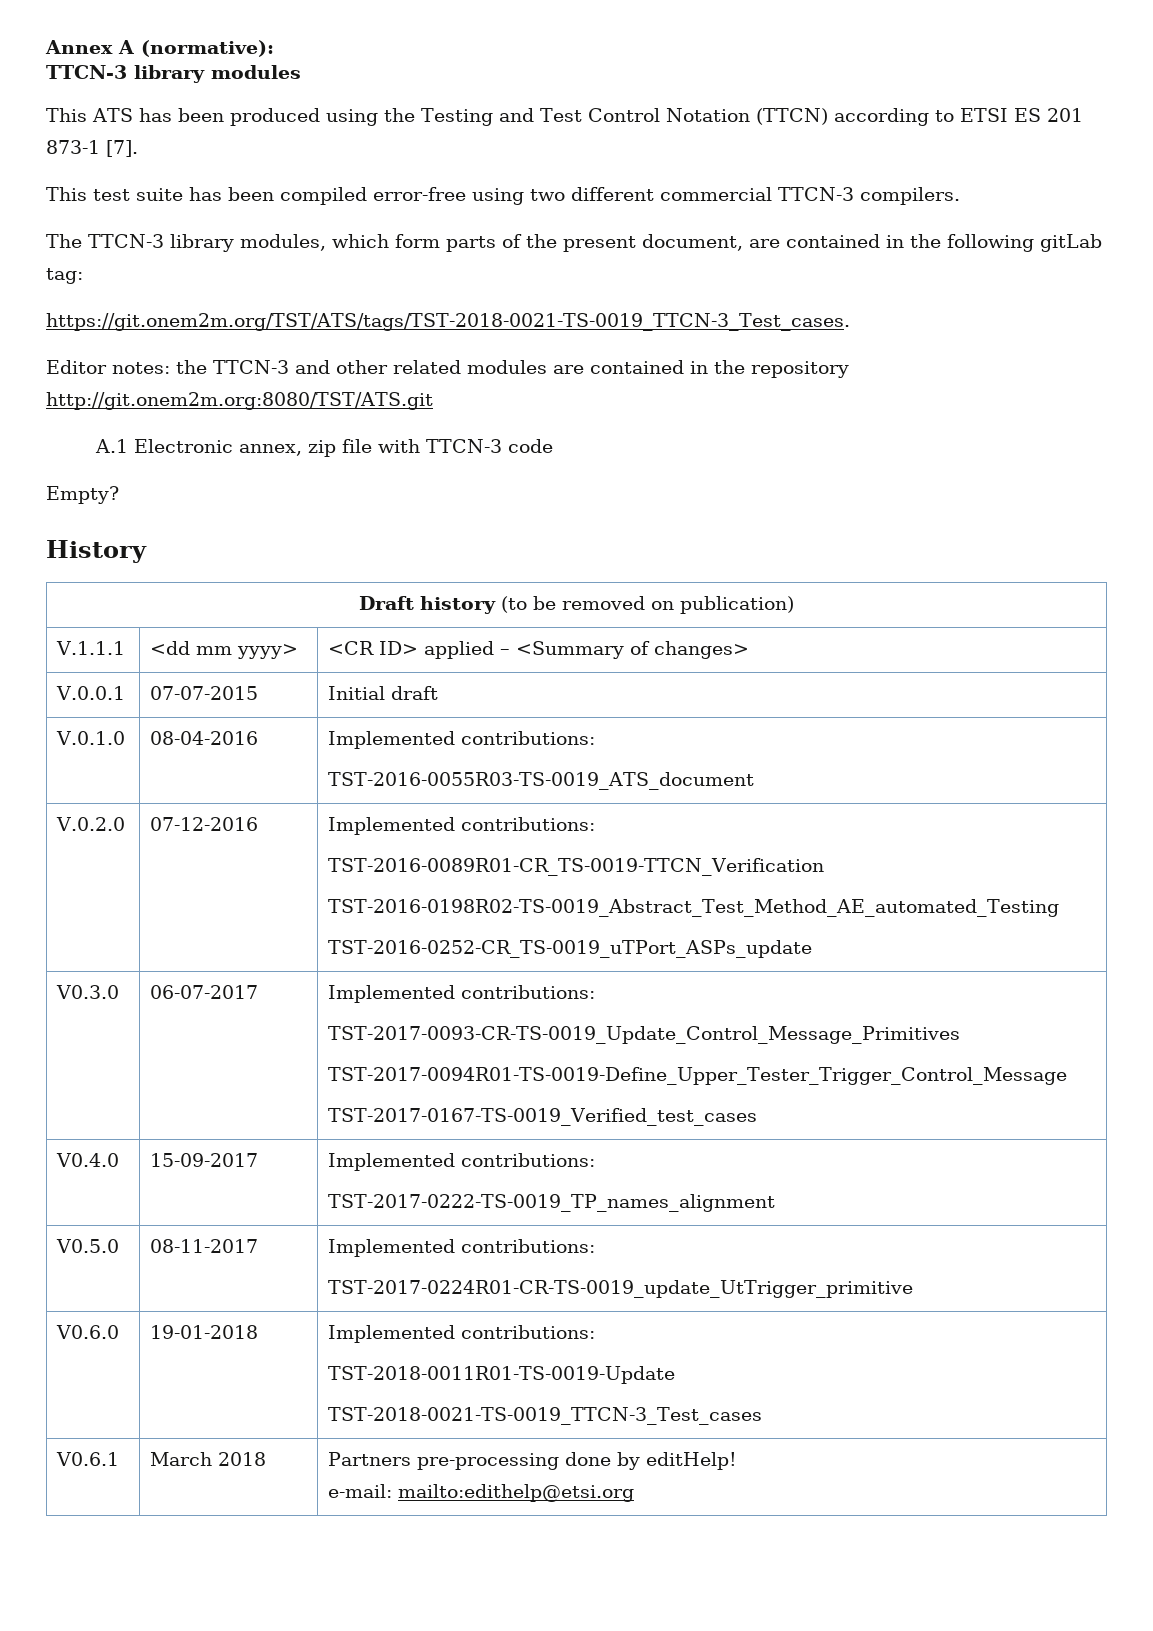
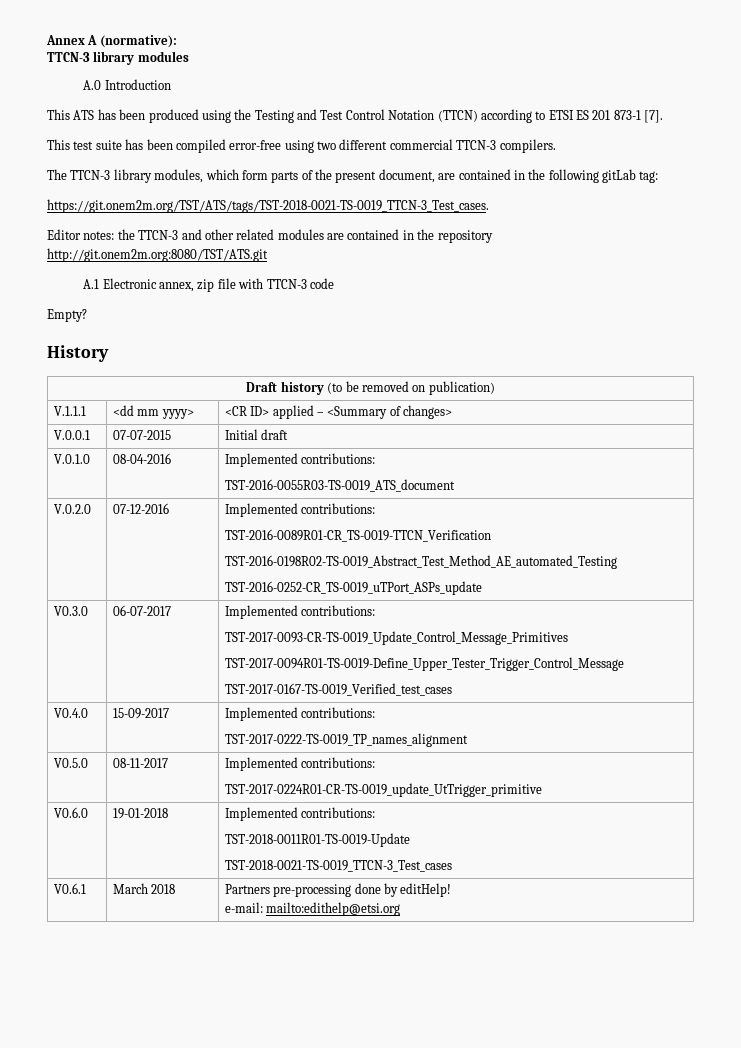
+ A.0 Introduction

